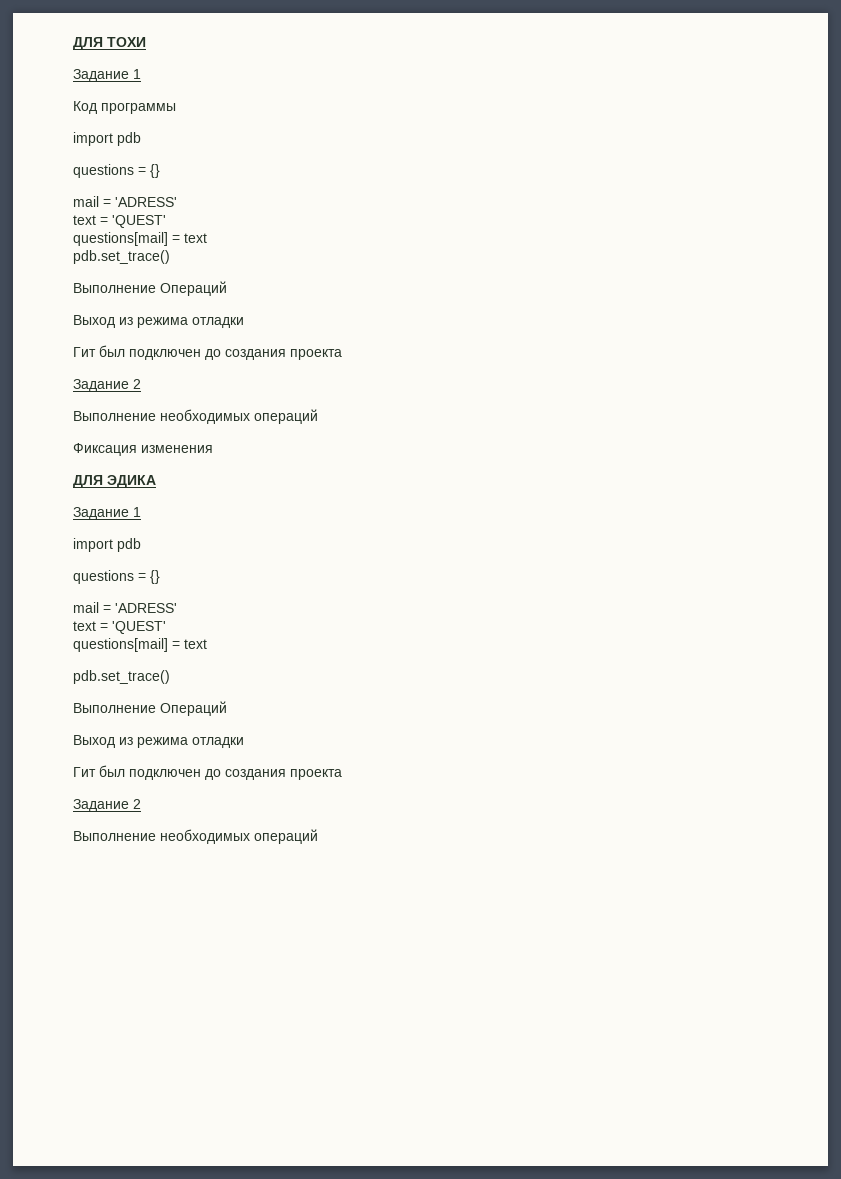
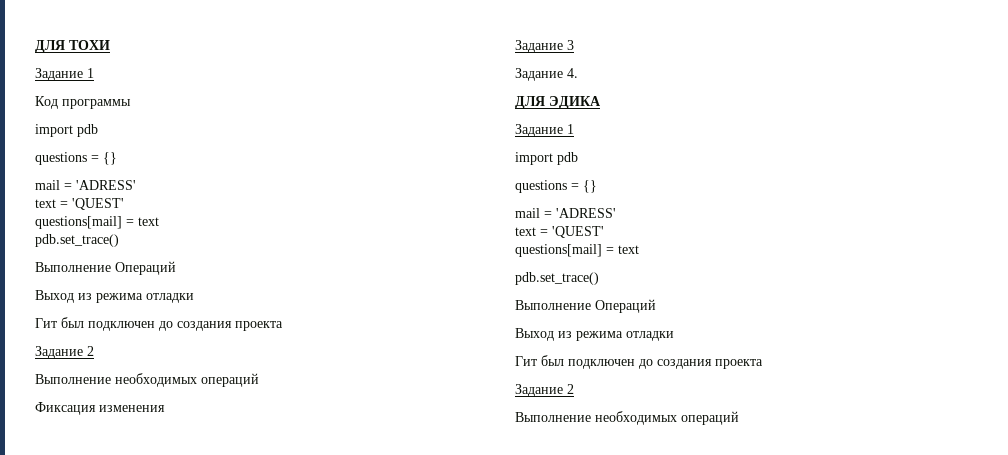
+ Задание 3
+ Задание 4.

